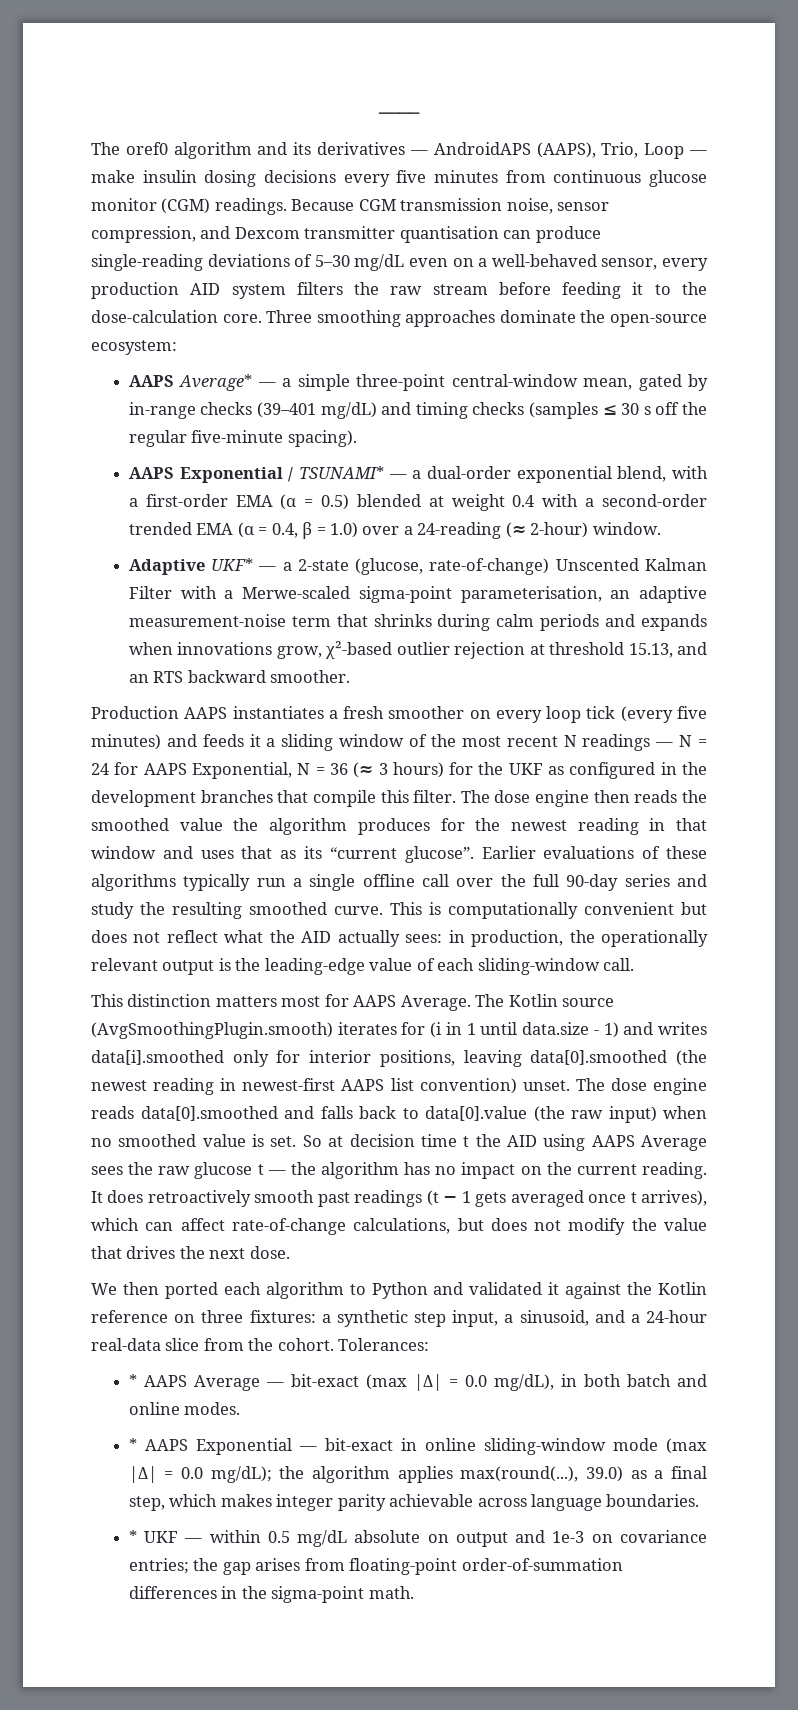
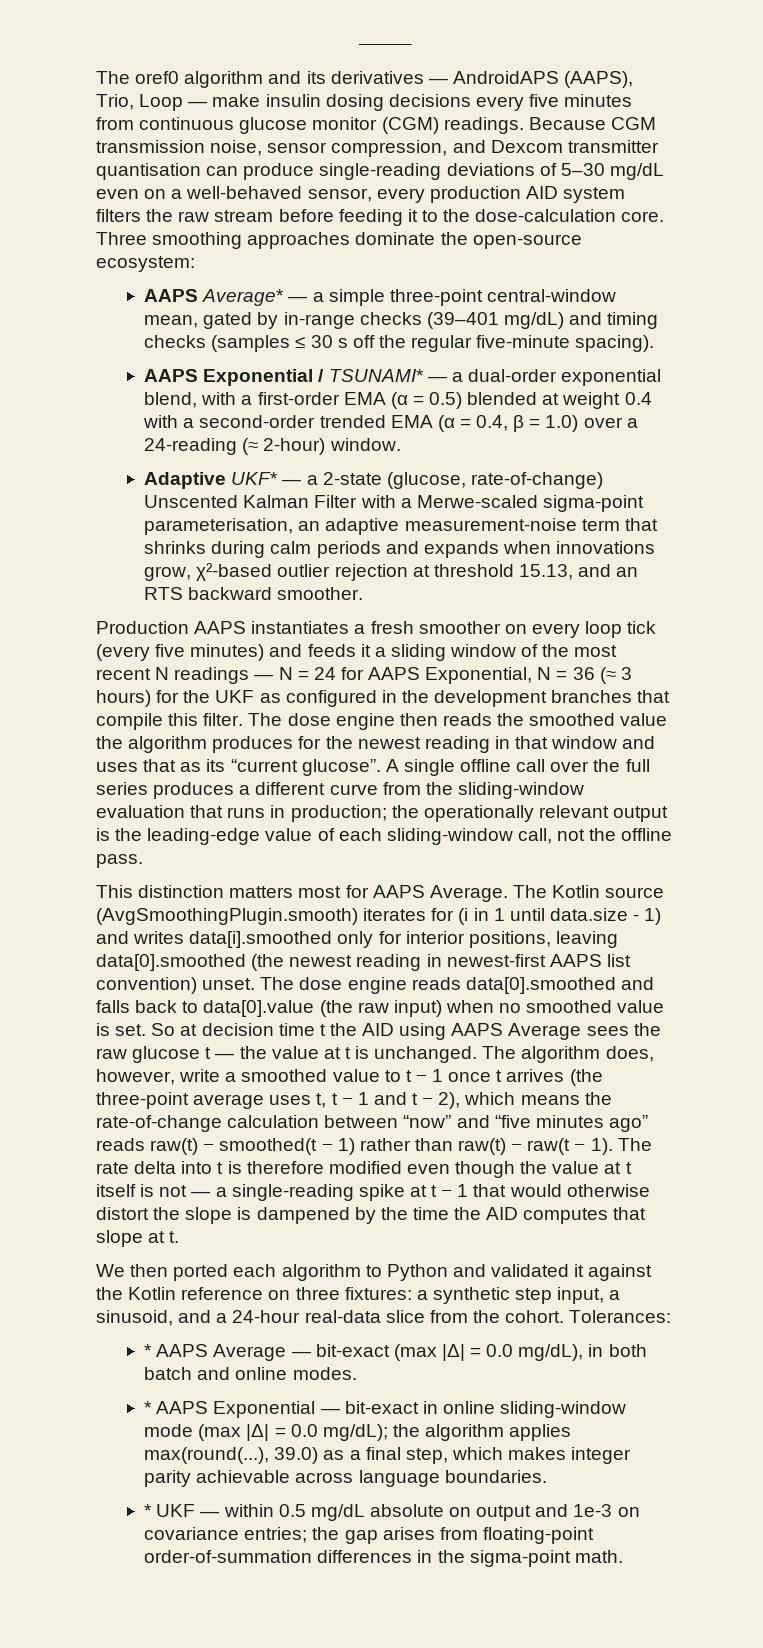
- Earlier evaluations of these algorithms typically run a single offline call over the full 90-day series and study the resulting smoothed curve. This is computationally convenient but does not reflect what the AID actually sees: in production, the operationally relevant output is the leading-edge value of each sliding-window call.
+ A single offline call over the full series produces a different curve from the sliding-window evaluation that runs in production; the operationally relevant output is the leading-edge value of each sliding-window call, not the offline pass.
- So at decision time t the AID using AAPS Average sees the raw glucose t — the algorithm has no impact on the current reading. It does retroactively smooth past readings (t − 1 gets averaged once t arrives), which can affect rate-of-change calculations, but does not modify the value that drives the next dose.
+ So at decision time t the AID using AAPS Average sees the raw glucose t — the value at t is unchanged. The algorithm does, however, write a smoothed value to t − 1 once t arrives (the three-point average uses t, t − 1 and t − 2), which means the rate-of-change calculation between “now” and “five minutes ago” reads raw(t) − smoothed(t − 1) rather than raw(t) − raw(t − 1). The rate delta into t is therefore modified even though the value at t itself is not — a single-reading spike at t − 1 that would otherwise distort the slope is dampened by the time the AID computes that slope at t.

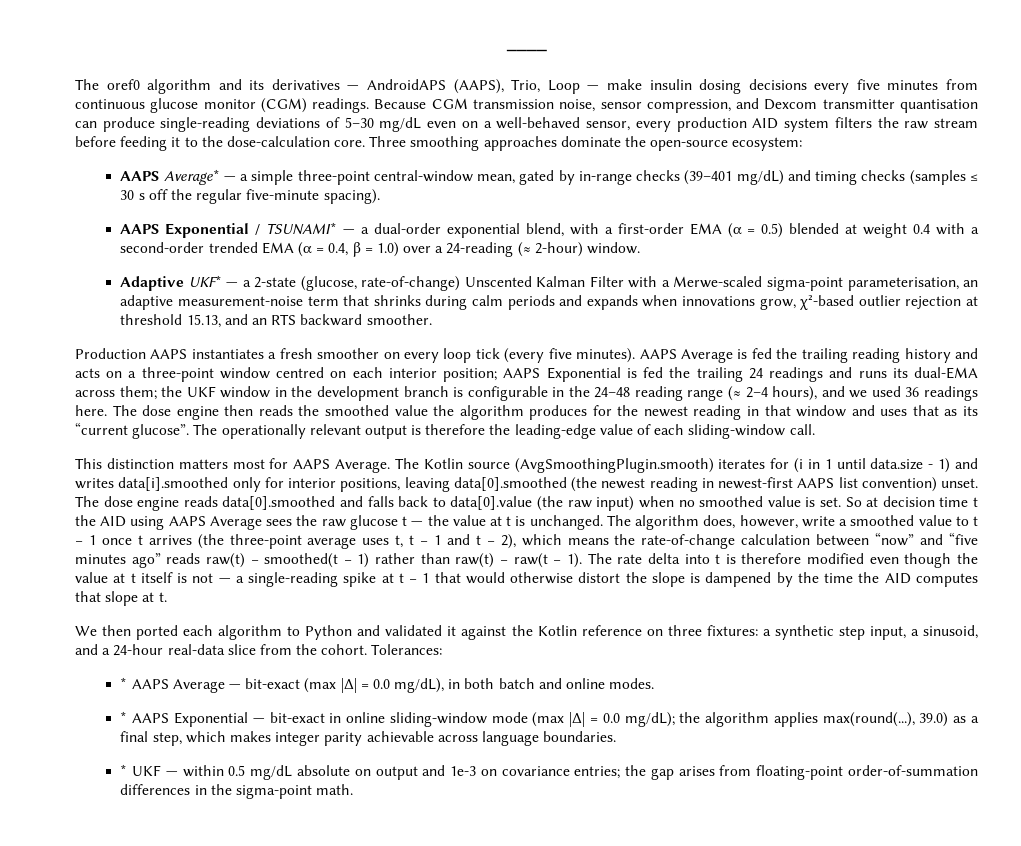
- Production AAPS instantiates a fresh smoother on every loop tick (every five minutes) and feeds it a sliding window of the most recent N readings — N = 24 for AAPS Exponential, N = 36 (≈ 3 hours) for the UKF as configured in the development branches that compile this filter.
+ Production AAPS instantiates a fresh smoother on every loop tick (every five minutes). AAPS Average is fed the trailing reading history and acts on a three-point window centred on each interior position; AAPS Exponential is fed the trailing 24 readings and runs its dual-EMA across them; the UKF window in the development branch is configurable in the 24–48 reading range (≈ 2–4 hours), and we used 36 readings here.
- A single offline call over the full series produces a different curve from the sliding-window evaluation that runs in production; the operationally relevant output is the leading-edge value of each sliding-window call, not the offline pass.
+ The operationally relevant output is therefore the leading-edge value of each sliding-window call.

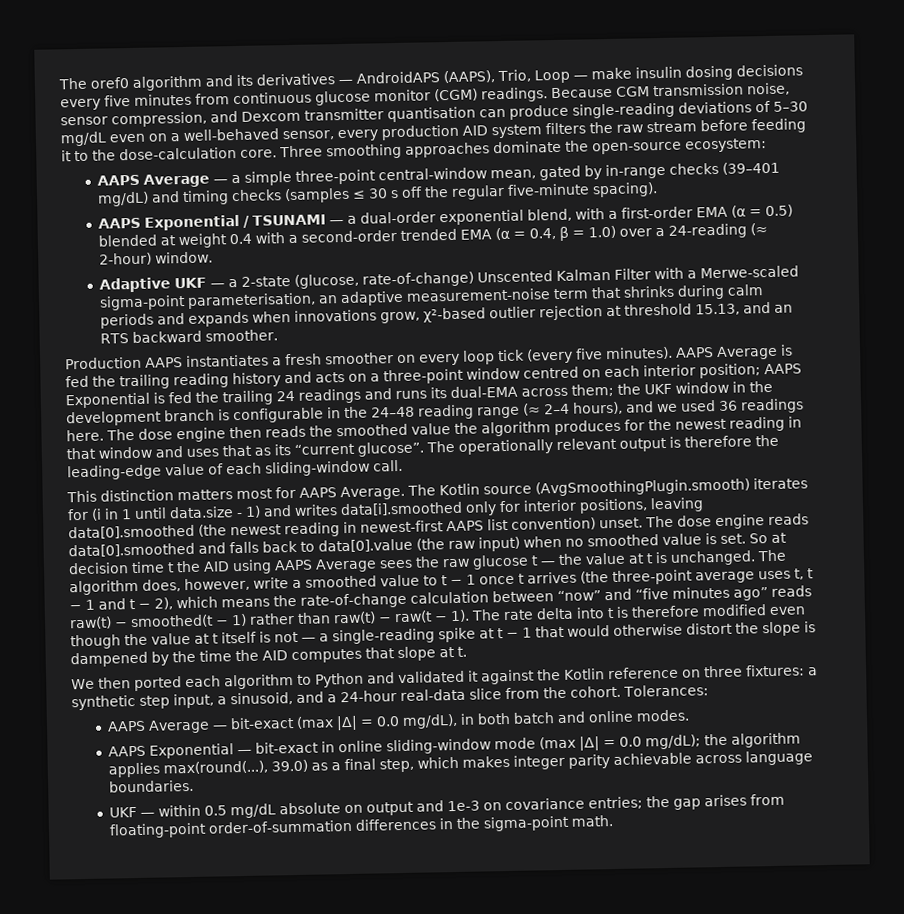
- ────
- AAPS Average* — a simple three-point central-window mean, gated by in-range checks (39–401 mg/dL) and timing checks (samples ≤ 30 s off the regular five-minute spacing).
+ AAPS Average — a simple three-point central-window mean, gated by in-range checks (39–401 mg/dL) and timing checks (samples ≤ 30 s off the regular five-minute spacing).
- AAPS Exponential / TSUNAMI* — a dual-order exponential blend, with a first-order EMA (α = 0.5) blended at weight 0.4 with a second-order trended EMA (α = 0.4, β = 1.0) over a 24-reading (≈ 2-hour) window.
+ AAPS Exponential / TSUNAMI — a dual-order exponential blend, with a first-order EMA (α = 0.5) blended at weight 0.4 with a second-order trended EMA (α = 0.4, β = 1.0) over a 24-reading (≈ 2-hour) window.
- Adaptive UKF* — a 2-state (glucose, rate-of-change) Unscented Kalman Filter with a Merwe-scaled sigma-point parameterisation, an adaptive measurement-noise term that shrinks during calm periods and expands when innovations grow, χ²-based outlier rejection at threshold 15.13, and an RTS backward smoother.
+ Adaptive UKF — a 2-state (glucose, rate-of-change) Unscented Kalman Filter with a Merwe-scaled sigma-point parameterisation, an adaptive measurement-noise term that shrinks during calm periods and expands when innovations grow, χ²-based outlier rejection at threshold 15.13, and an RTS backward smoother.
- * AAPS Average — bit-exact (max |Δ| = 0.0 mg/dL), in both batch and online modes.
+ AAPS Average — bit-exact (max |Δ| = 0.0 mg/dL), in both batch and online modes.
- * AAPS Exponential — bit-exact in online sliding-window mode (max |Δ| = 0.0 mg/dL); the algorithm applies max(round(...), 39.0) as a final step, which makes integer parity achievable across language boundaries.
+ AAPS Exponential — bit-exact in online sliding-window mode (max |Δ| = 0.0 mg/dL); the algorithm applies max(round(...), 39.0) as a final step, which makes integer parity achievable across language boundaries.
- * UKF — within 0.5 mg/dL absolute on output and 1e-3 on covariance entries; the gap arises from floating-point order-of-summation differences in the sigma-point math.
+ UKF — within 0.5 mg/dL absolute on output and 1e-3 on covariance entries; the gap arises from floating-point order-of-summation differences in the sigma-point math.

